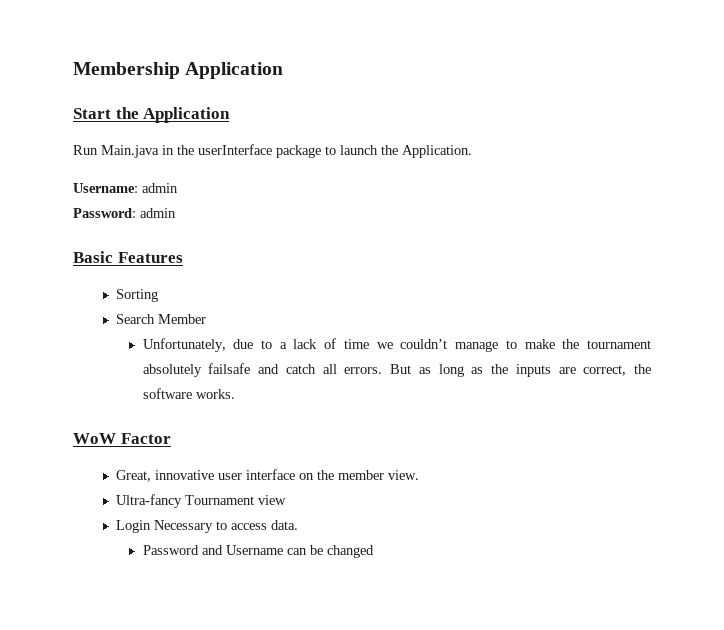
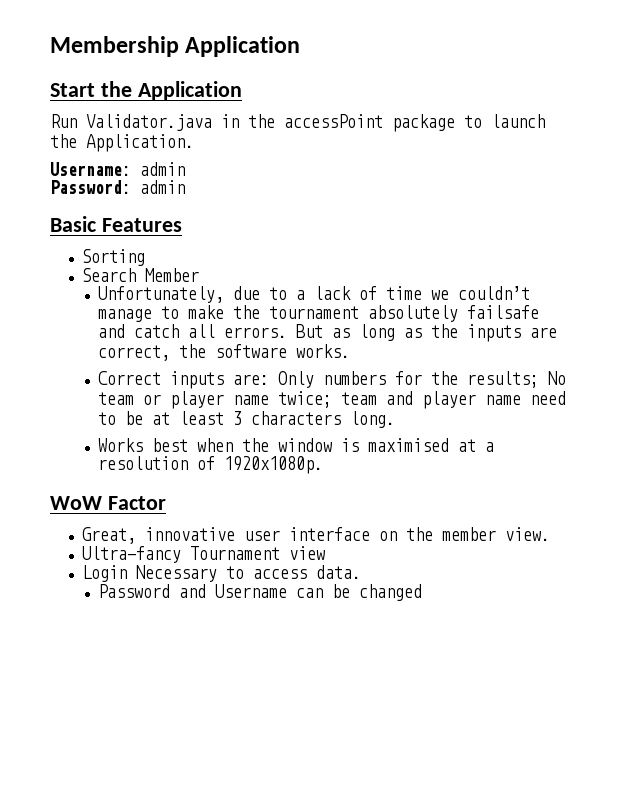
- Run Main.java in the userInterface package to launch the Application.
+ Run Validator.java in the accessPoint package to launch the Application.
+ Correct inputs are: Only numbers for the results; No team or player name twice; team and player name need to be at least 3 characters long.
+ Works best when the window is maximised at a resolution of 1920x1080p.

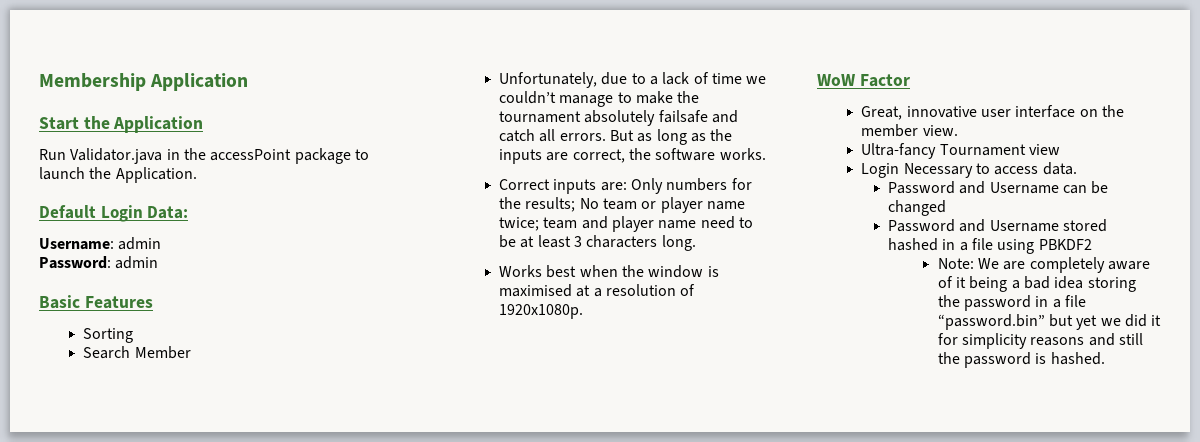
+ Default Login Data:
+ Password and Username stored hashed in a file using PBKDF2
+ Note: We are completely aware of it being a bad idea storing the password in a file “password.bin” but yet we did it for simplicity reasons and still the password is hashed.

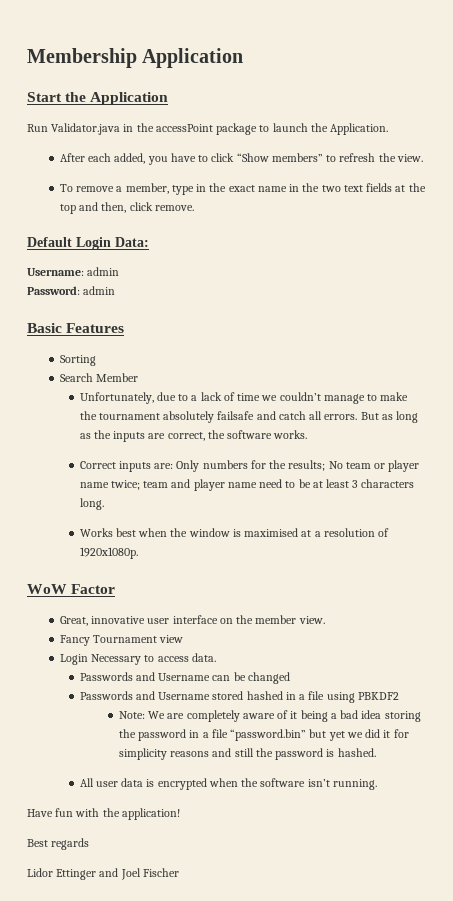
+ After each added, you have to click “Show members” to refresh the view.
+ To remove a member, type in the exact name in the two text fields at the top and then, click remove.
- Ultra-fancy Tournament view
+ Fancy Tournament view
- Password and Username can be changed
+ Passwords and Username can be changed
- Password and Username stored hashed in a file using PBKDF2
+ Passwords and Username stored hashed in a file using PBKDF2
+ All user data is encrypted when the software isn’t running.
+ Have fun with the application!
+ Best regards
+ Lidor Ettinger and Joel Fischer

